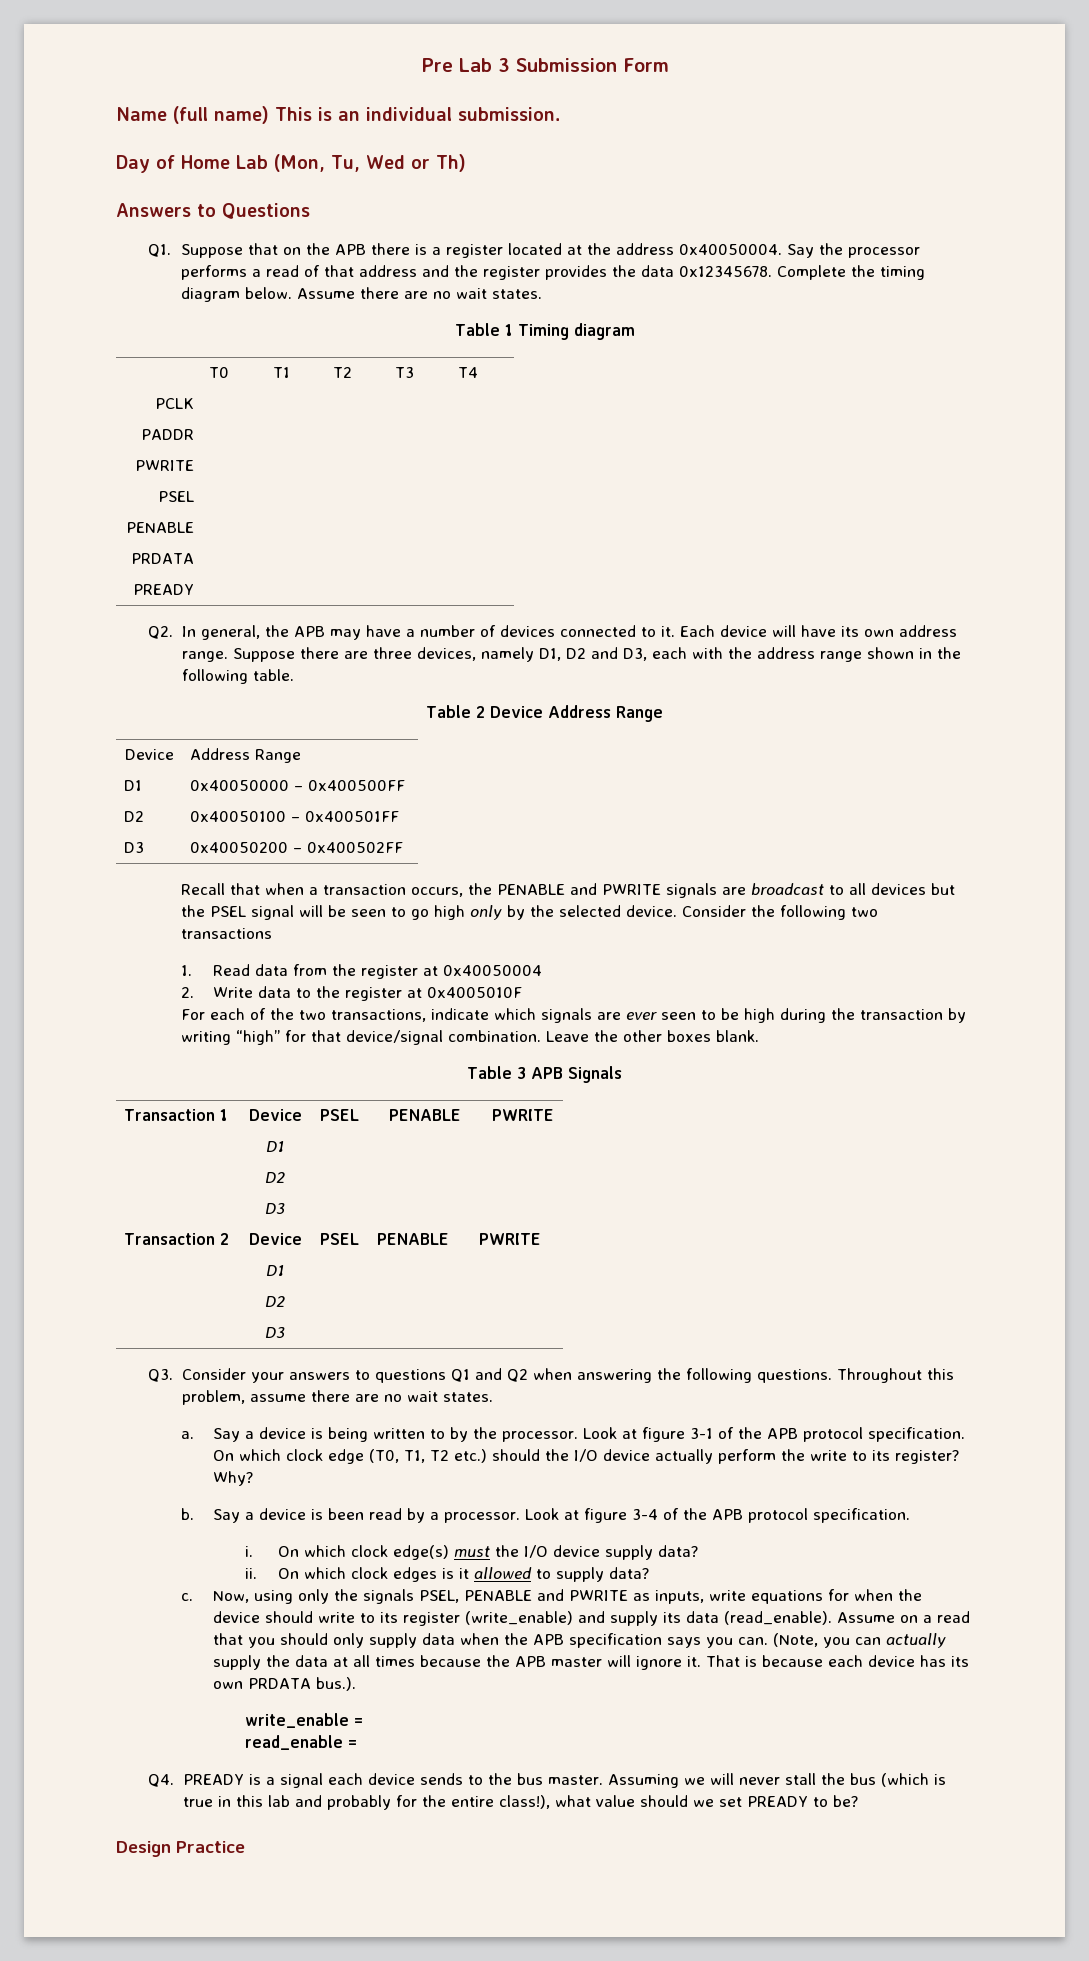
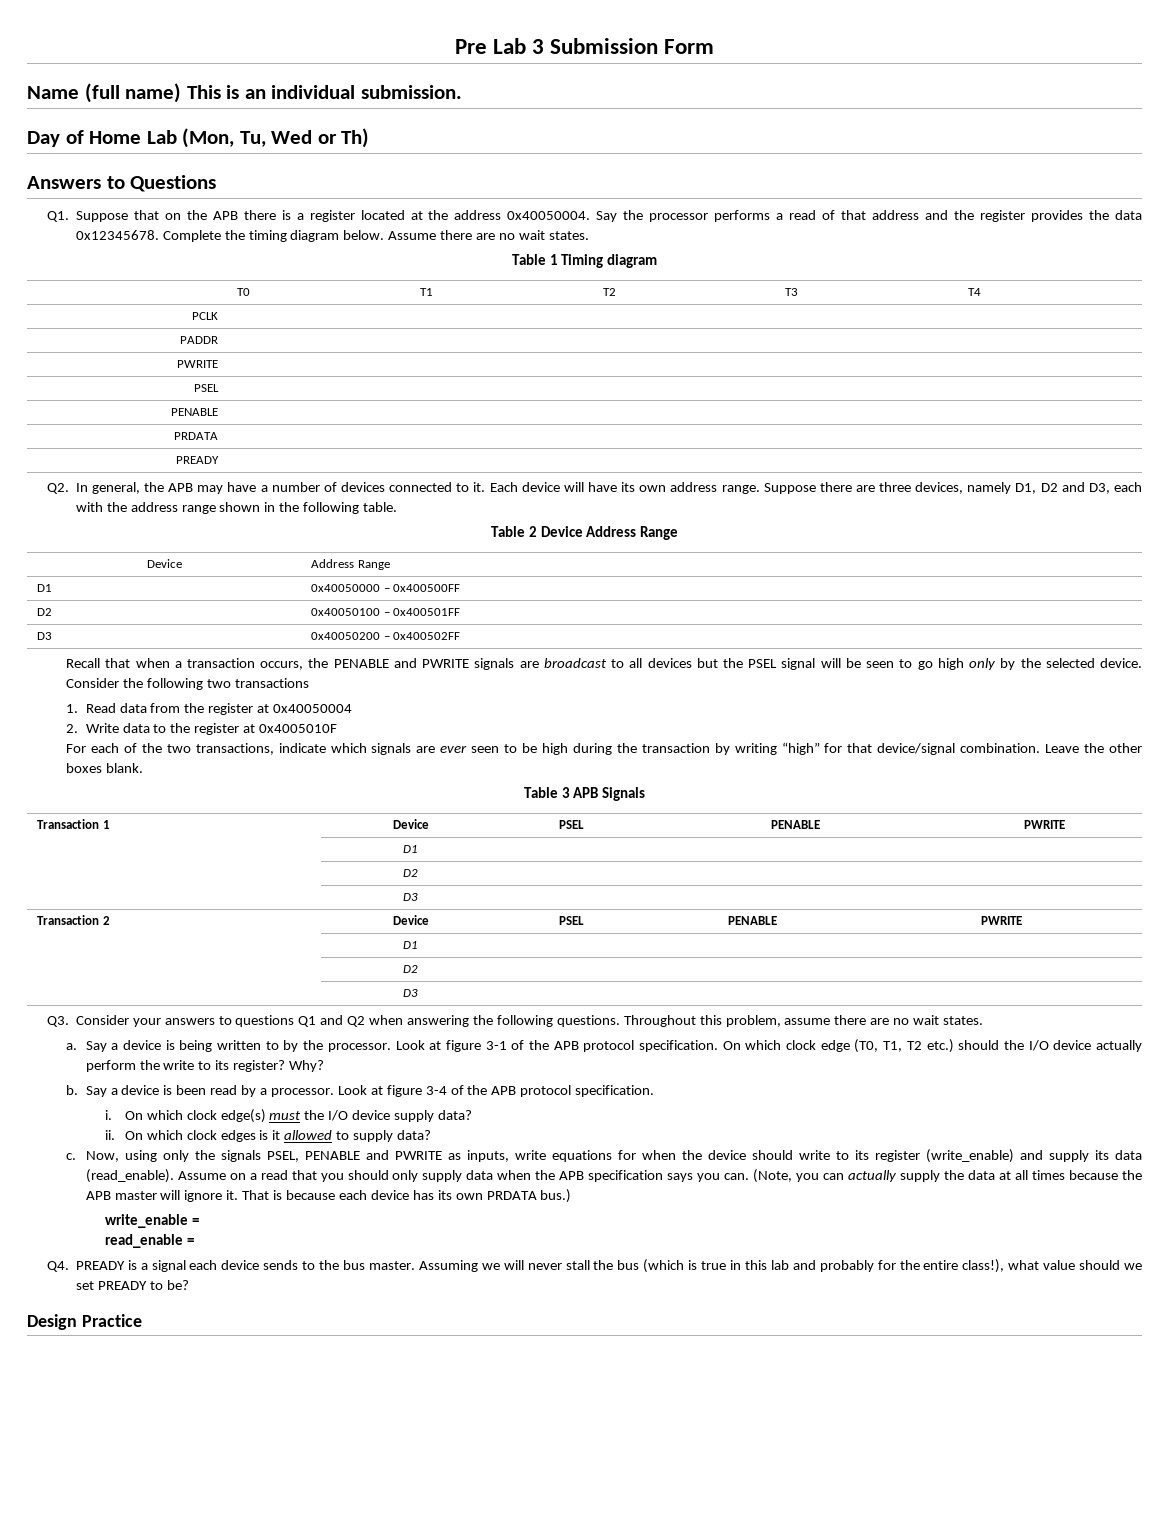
- That is because each device has its own PRDATA bus.).
+ That is because each device has its own PRDATA bus.)

